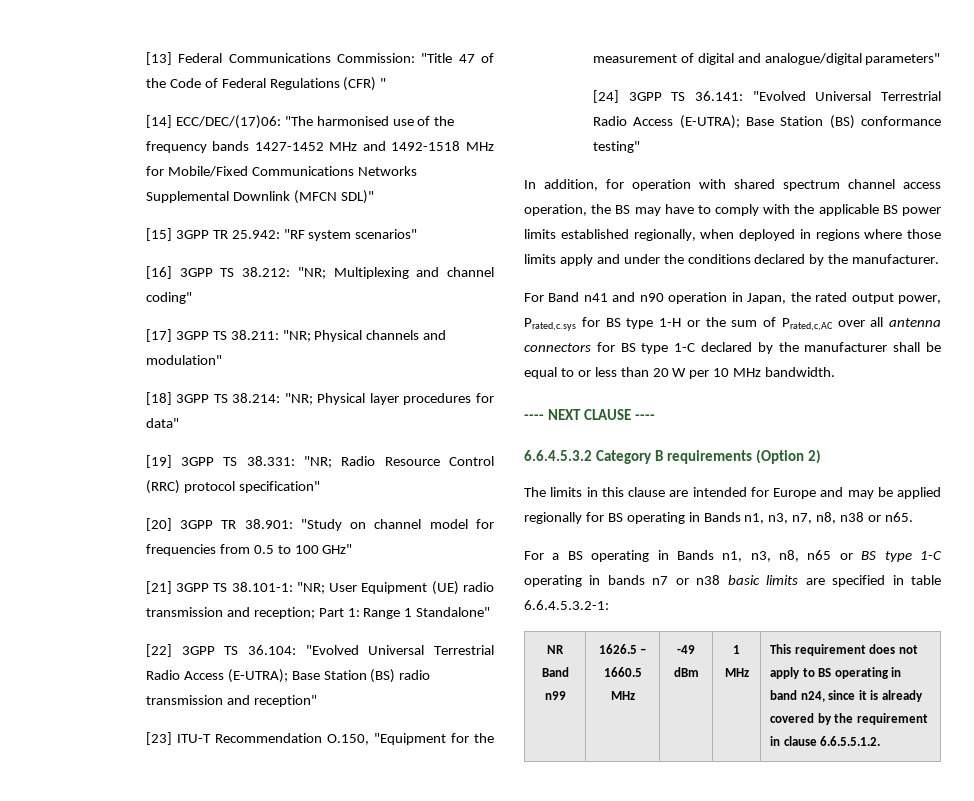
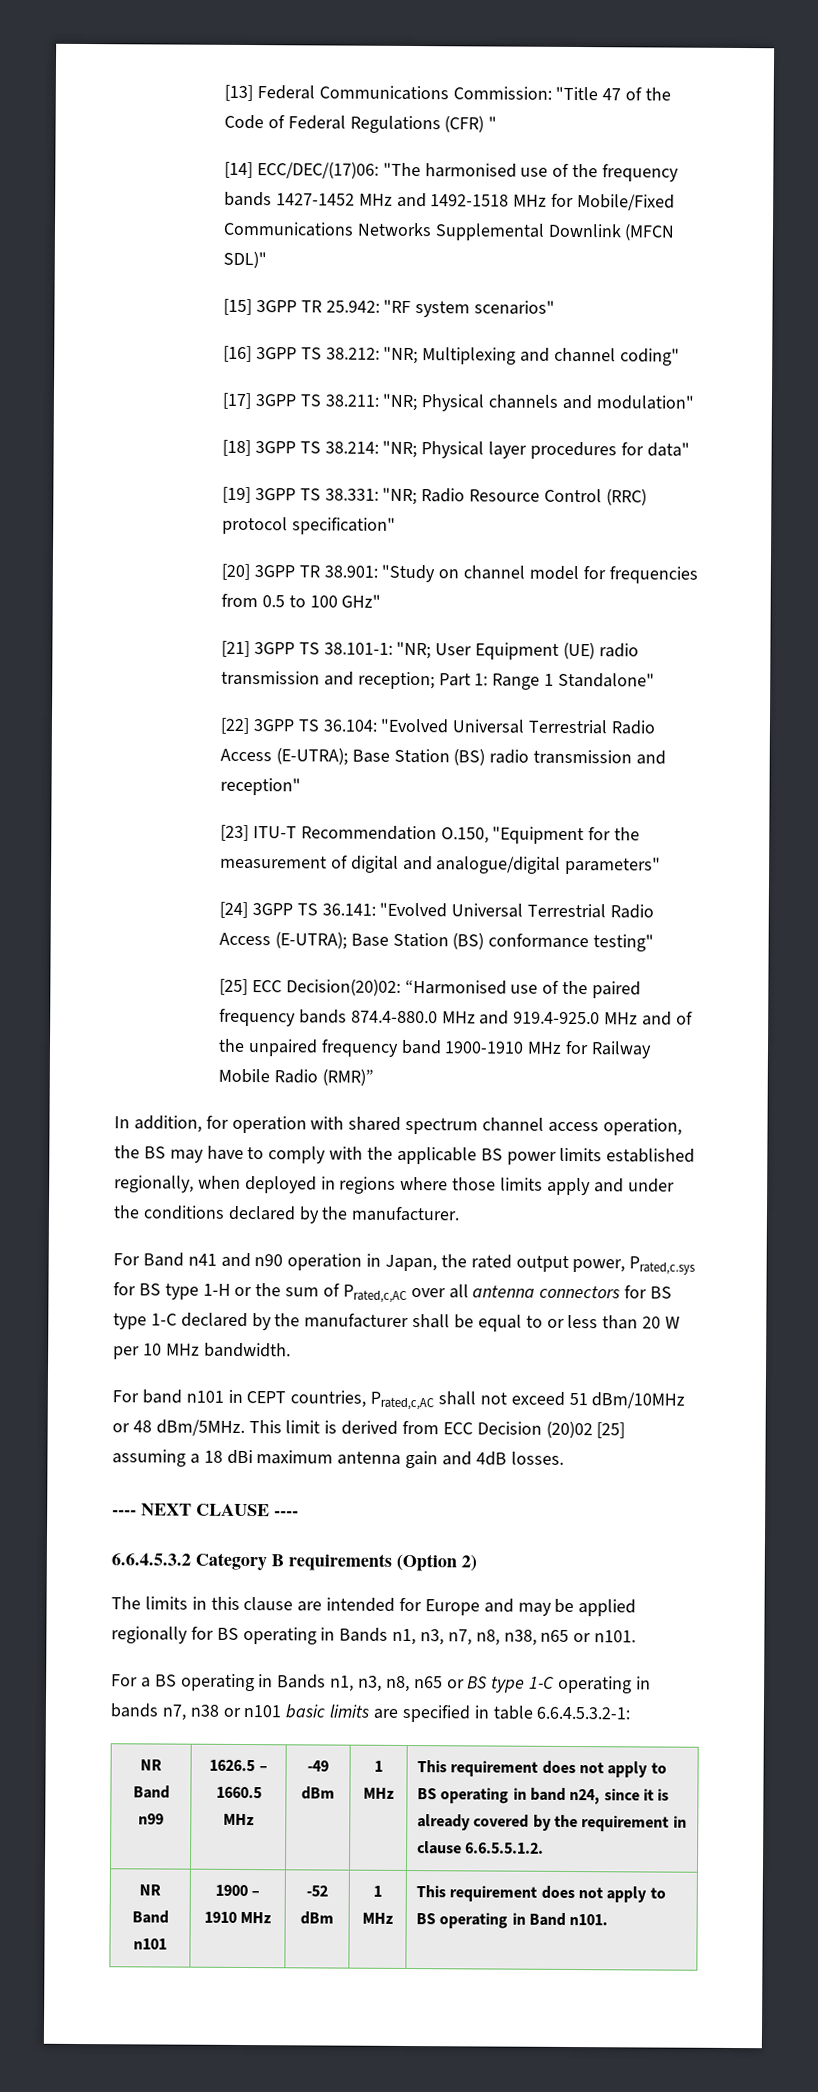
+ [25] ECC Decision(20)02: “Harmonised use of the paired frequency bands 874.4-880.0 MHz and 919.4-925.0 MHz and of the unpaired frequency band 1900-1910 MHz for Railway Mobile Radio (RMR)”
+ For band n101 in CEPT countries, Prated,c,AC shall not exceed 51 dBm/10MHz or 48 dBm/5MHz. This limit is derived from ECC Decision (20)02 [25] assuming a 18 dBi maximum antenna gain and 4dB losses.
- The limits in this clause are intended for Europe and may be applied regionally for BS operating in Bands n1, n3, n7, n8, n38 or n65.
+ The limits in this clause are intended for Europe and may be applied regionally for BS operating in Bands n1, n3, n7, n8, n38, n65 or n101.
- For a BS operating in Bands n1, n3, n8, n65 or BS type 1-C operating in bands n7 or n38 basic limits are specified in table 6.6.4.5.3.2-1:
+ For a BS operating in Bands n1, n3, n8, n65 or BS type 1-C operating in bands n7, n38 or n101 basic limits are specified in table 6.6.4.5.3.2-1:
+ NR Band n101 | 1900 – 1910 MHz | -52 dBm | 1 MHz | This requirement does not apply to BS operating in Band n101.

